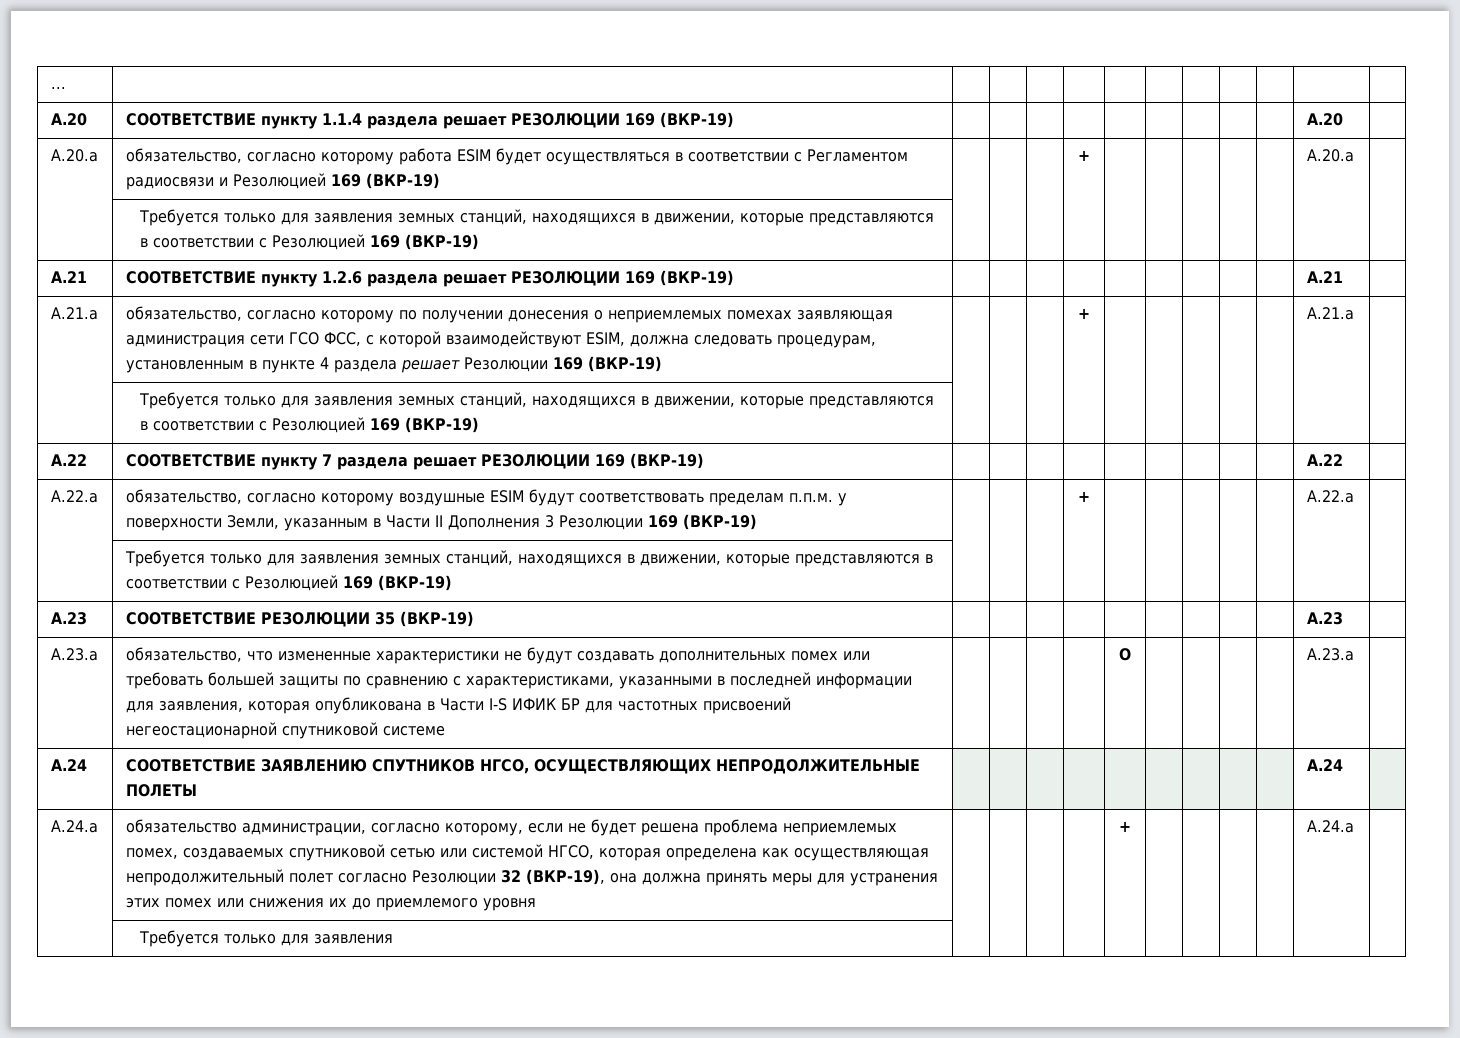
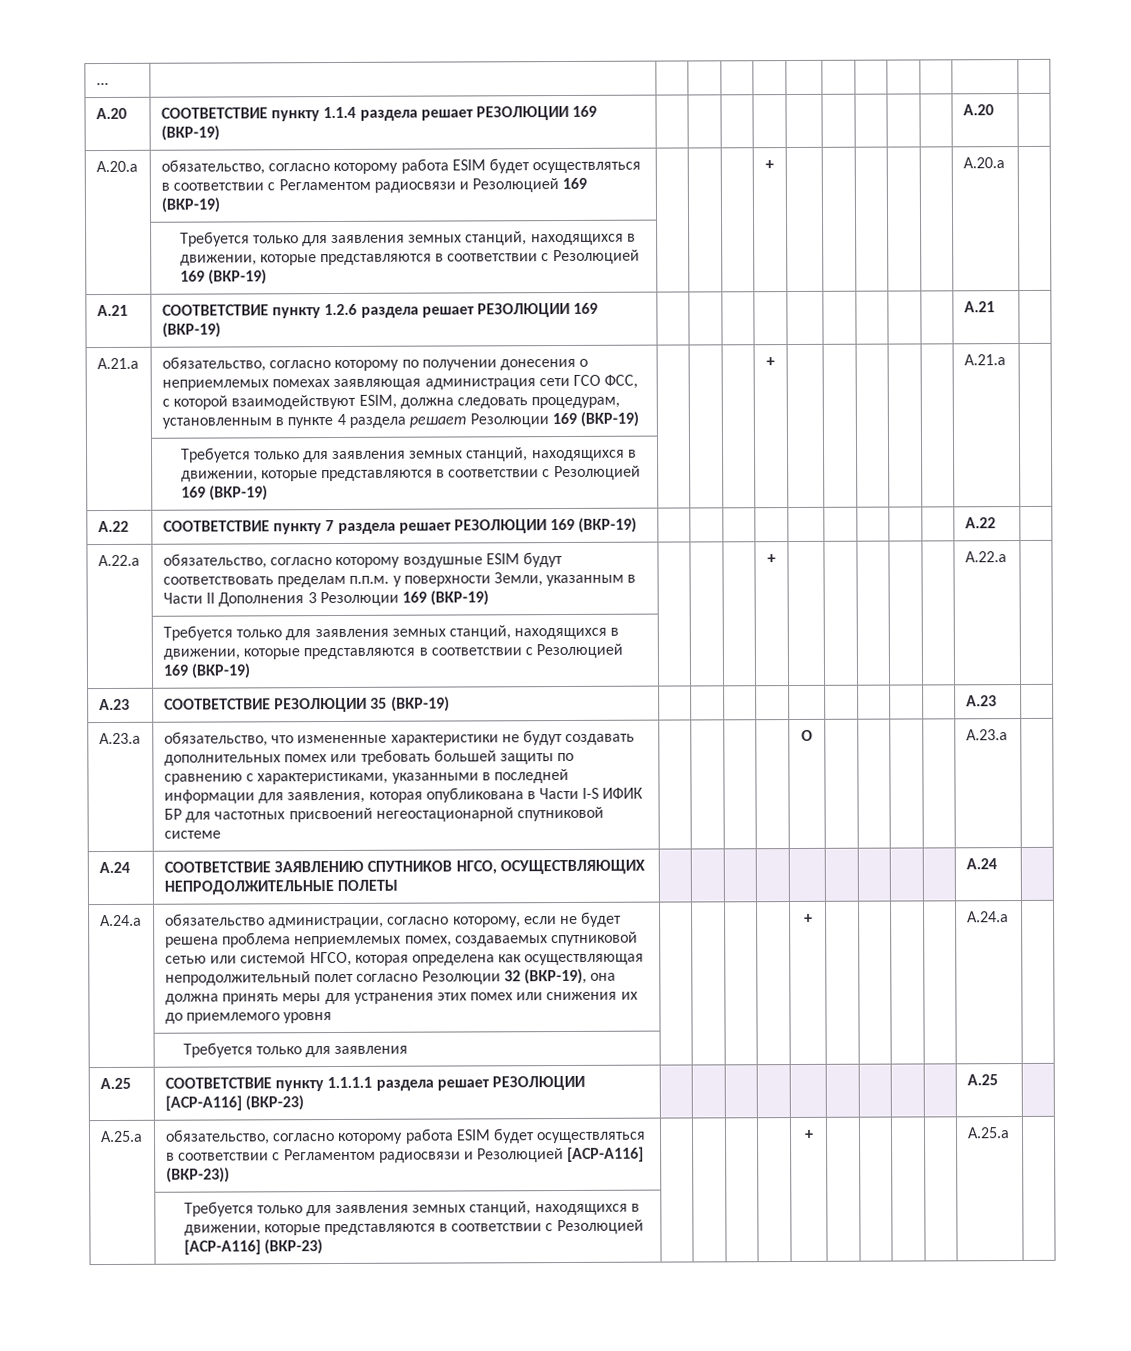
+ A.25 | СООТВЕТСТВИЕ пункту 1.1.1.1 раздела решает РЕЗОЛЮЦИИ [ACP-A116] (ВКР-23) | | | | | | | | | | A.25 |
+ A.25.a | обязательство, согласно которому работа ESIM будет осуществляться в соответствии с Регламентом радиосвязи и Резолюцией [ACP-A116] (ВКР-23)) | | | | | + | | | | | A.25.a |
+ | Требуется только для заявления земных станций, находящихся в движении, которые представляются в соответствии с Резолюцией [ACP-A116] (ВКР-23) | | | | | | | | | | |

